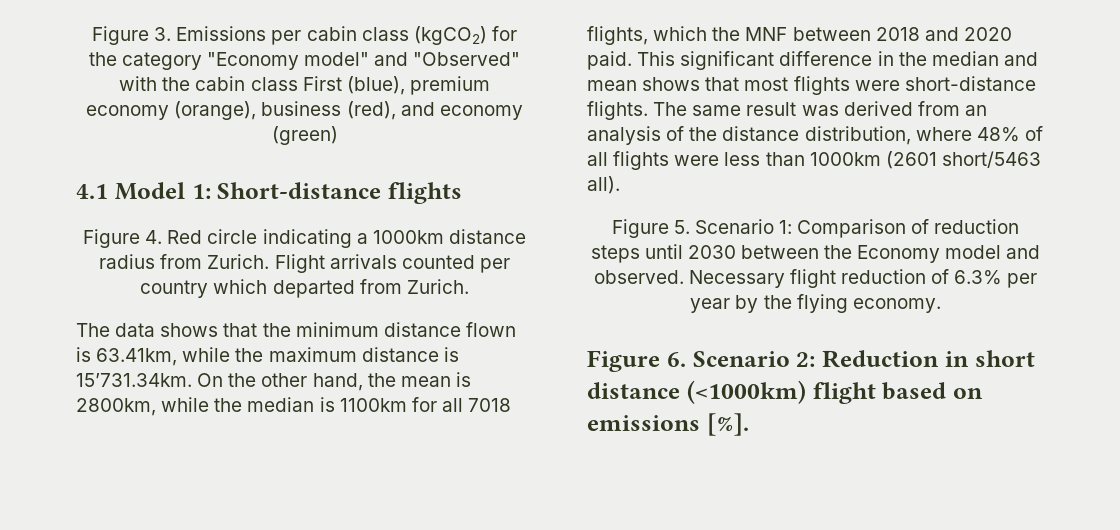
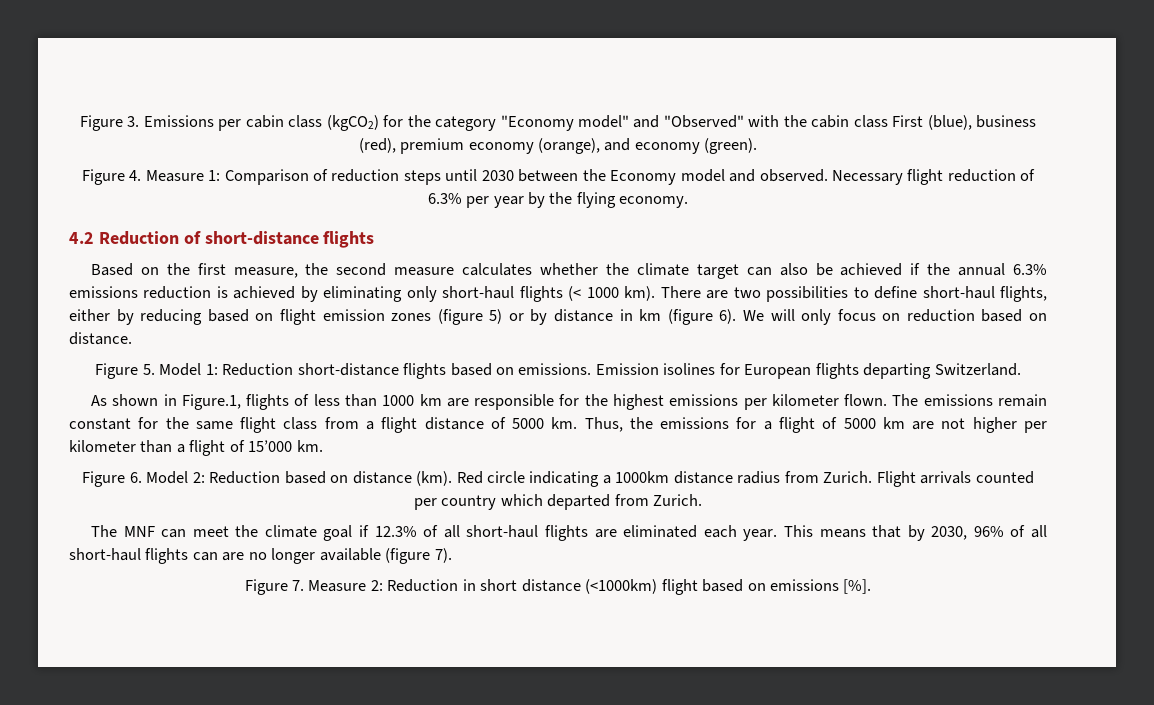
- Figure 3. Emissions per cabin class (kgCO2) for the category "Economy model" and "Observed" with the cabin class First (blue), premium economy (orange), business (red), and economy (green)
- 4.1 Model 1: Short-distance flights
- Figure 4. Red circle indicating a 1000km distance radius from Zurich. Flight arrivals counted per country which departed from Zurich.
- The data shows that the minimum distance flown is 63.41km, while the maximum distance is 15’731.34km. On the other hand, the mean is 2800km, while the median is 1100km for all 7018 flights, which the MNF between 2018 and 2020 paid. This significant difference in the median and mean shows that most flights were short-distance flights. The same result was derived from an analysis of the distance distribution, where 48% of all flights were less than 1000km (2601 short/5463 all).
- Figure 5. Scenario 1: Comparison of reduction steps until 2030 between the Economy model and observed.
+ Figure 3. Emissions per cabin class (kgCO2) for the category "Economy model" and "Observed" with the cabin class First (blue), business (red), premium economy (orange), and economy (green).
+ Figure 4. Measure 1: Comparison of reduction steps until 2030 between the Economy model and observed.
- Figure 6. Scenario 2: Reduction in short distance (<1000km) flight based on emissions [%].
+ 4.2 Reduction of short-distance flights
+ Based on the first measure, the second measure calculates whether the climate target can also be achieved if the annual 6.3% emissions reduction is achieved by eliminating only short-haul flights (< 1000 km). There are two possibilities to define short-haul flights, either by reducing based on flight emission zones (figure 5) or by distance in km (figure 6). We will only focus on reduction based on distance.
+ Figure 5. Model 1: Reduction short-distance flights based on emissions. Emission isolines for European flights departing Switzerland.
+ As shown in Figure.1, flights of less than 1000 km are responsible for the highest emissions per kilometer flown. The emissions remain constant for the same flight class from a flight distance of 5000 km. Thus, the emissions for a flight of 5000 km are not higher per kilometer than a flight of 15’000 km.
+ Figure 6. Model 2: Reduction based on distance (km). Red circle indicating a 1000km distance radius from Zurich. Flight arrivals counted per country which departed from Zurich.
+ The MNF can meet the climate goal if 12.3% of all short-haul flights are eliminated each year. This means that by 2030, 96% of all short-haul flights can are no longer available (figure 7).
+ Figure 7. Measure 2: Reduction in short distance (<1000km) flight based on emissions [%].

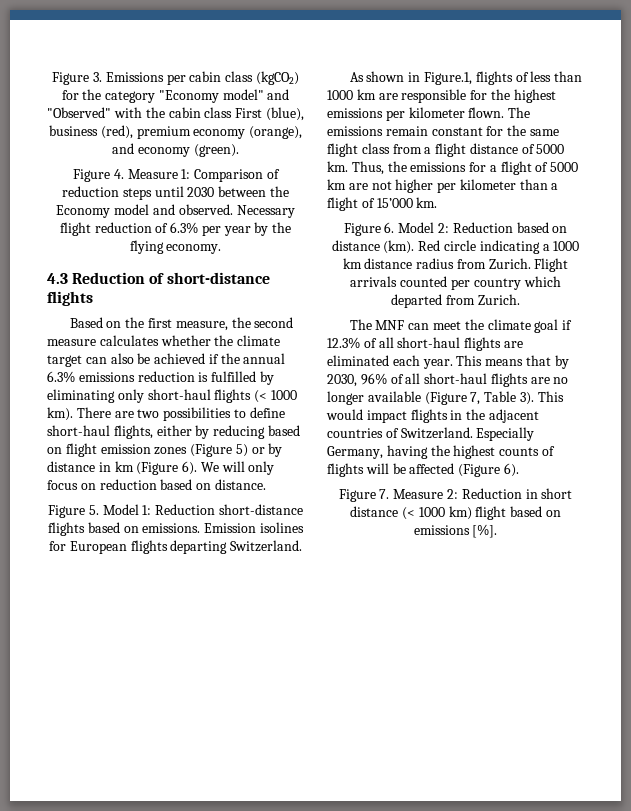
- 4.2 Reduction of short-distance flights
+ 4.3 Reduction of short-distance flights
- Based on the first measure, the second measure calculates whether the climate target can also be achieved if the annual 6.3% emissions reduction is achieved by eliminating only short-haul flights (< 1000 km).
+ Based on the first measure, the second measure calculates whether the climate target can also be achieved if the annual 6.3% emissions reduction is fulfilled by eliminating only short-haul flights (< 1000 km).
- There are two possibilities to define short-haul flights, either by reducing based on flight emission zones (figure 5) or by distance in km (figure 6).
+ There are two possibilities to define short-haul flights, either by reducing based on flight emission zones (Figure 5) or by distance in km (Figure 6).
- Red circle indicating a 1000km distance radius from Zurich.
+ Red circle indicating a 1000 km distance radius from Zurich.
- This means that by 2030, 96% of all short-haul flights can are no longer available (figure 7).
+ This means that by 2030, 96% of all short-haul flights are no longer available (Figure 7, Table 3). This would impact flights in the adjacent countries of Switzerland. Especially Germany, having the highest counts of flights will be affected (Figure 6).
- Figure 7. Measure 2: Reduction in short distance (<1000km) flight based on emissions [%].
+ Figure 7. Measure 2: Reduction in short distance (< 1000 km) flight based on emissions [%].

